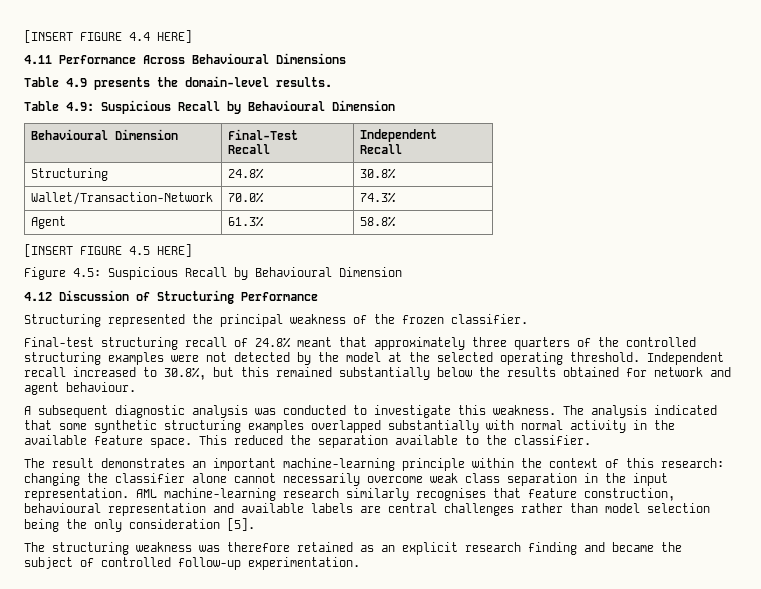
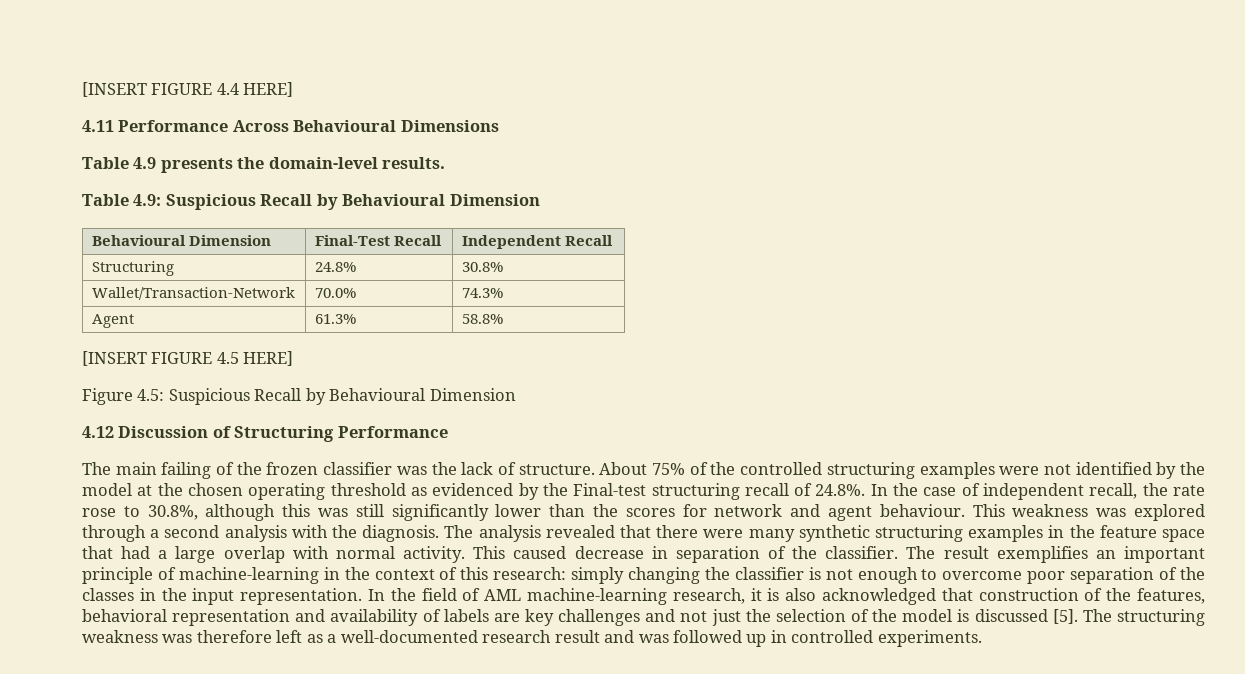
- Structuring represented the principal weakness of the frozen classifier.
- Final-test structuring recall of 24.8% meant that approximately three quarters of the controlled structuring examples were not detected by the model at the selected operating threshold. Independent recall increased to 30.8%, but this remained substantially below the results obtained for network and agent behaviour.
- A subsequent diagnostic analysis was conducted to investigate this weakness. The analysis indicated that some synthetic structuring examples overlapped substantially with normal activity in the available feature space. This reduced the separation available to the classifier.
- The result demonstrates an important machine-learning principle within the context of this research: changing the classifier alone cannot necessarily overcome weak class separation in the input representation. AML machine-learning research similarly recognises that feature construction, behavioural representation and available labels are central challenges rather than model selection being the only consideration [5].
- The structuring weakness was therefore retained as an explicit research finding and became the subject of controlled follow-up experimentation.
+ The main failing of the frozen classifier was the lack of structure. About 75% of the controlled structuring examples were not identified by the model at the chosen operating threshold as evidenced by the Final-test structuring recall of 24.8%. In the case of independent recall, the rate rose to 30.8%, although this was still significantly lower than the scores for network and agent behaviour. This weakness was explored through a second analysis with the diagnosis. The analysis revealed that there were many synthetic structuring examples in the feature space that had a large overlap with normal activity. This caused decrease in separation of the classifier. The result exemplifies an important principle of machine-learning in the context of this research: simply changing the classifier is not enough to overcome poor separation of the classes in the input representation. In the field of AML machine-learning research, it is also acknowledged that construction of the features, behavioral representation and availability of labels are key challenges and not just the selection of the model is discussed [5]. The structuring weakness was therefore left as a well-documented research result and was followed up in controlled experiments.

